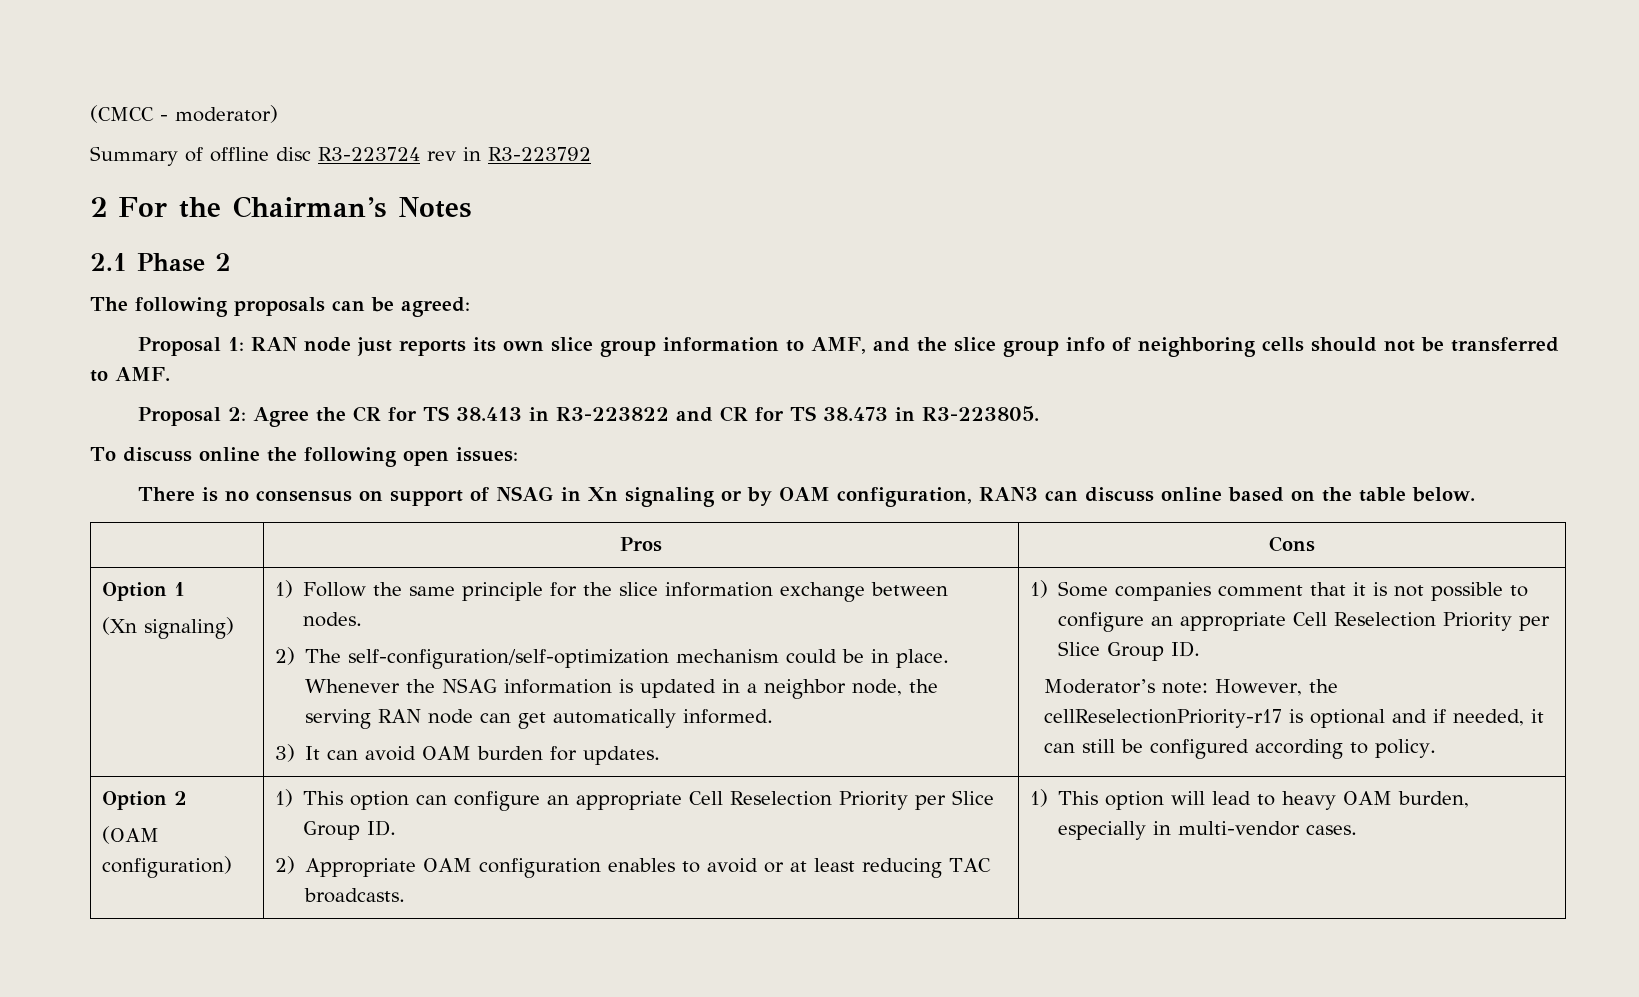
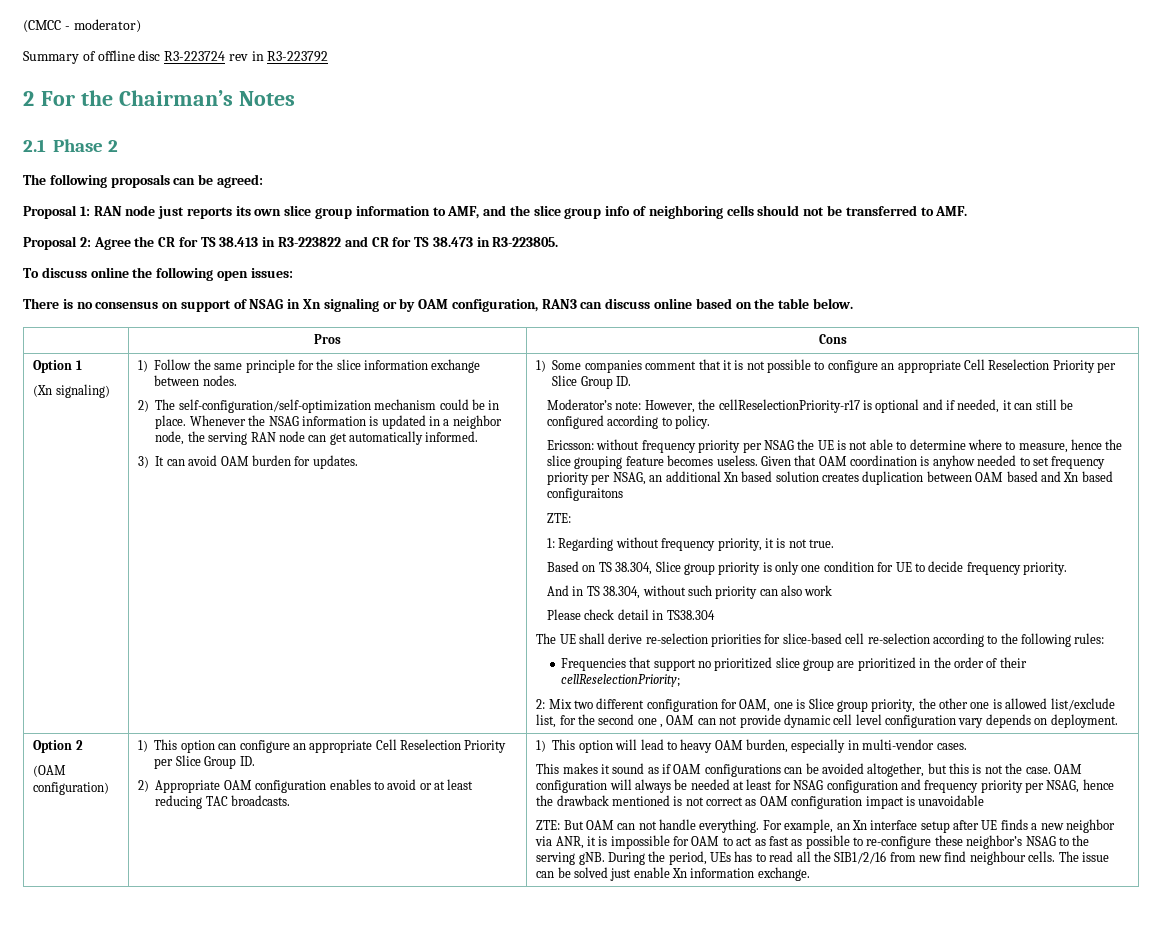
+ Ericsson: without frequency priority per NSAG the UE is not able to determine where to measure, hence the slice grouping feature becomes useless. Given that OAM coordination is anyhow needed to set frequency priority per NSAG, an additional Xn based solution creates duplication between OAM based and Xn based configuraitons
+ ZTE:
+ 1: Regarding without frequency priority, it is not true.
+ Based on TS 38.304, Slice group priority is only one condition for UE to decide frequency priority.
+ And in TS 38.304, without such priority can also work
+ Please check detail in TS38.304
+ The UE shall derive re-selection priorities for slice-based cell re-selection according to the following rules:
+ Frequencies that support no prioritized slice group are prioritized in the order of their cellReselectionPriority;
+ 2: Mix two different configuration for OAM, one is Slice group priority, the other one is allowed list/exclude list, for the second one , OAM can not provide dynamic cell level configuration vary depends on deployment.
+ This makes it sound as if OAM configurations can be avoided altogether, but this is not the case. OAM configuration will always be needed at least for NSAG configuration and frequency priority per NSAG, hence the drawback mentioned is not correct as OAM configuration impact is unavoidable
+ ZTE: But OAM can not handle everything. For example, an Xn interface setup after UE finds a new neighbor via ANR, it is impossible for OAM to act as fast as possible to re-configure these neighbor’s NSAG to the serving gNB. During the period, UEs has to read all the SIB1/2/16 from new find neighbour cells. The issue can be solved just enable Xn information exchange.

